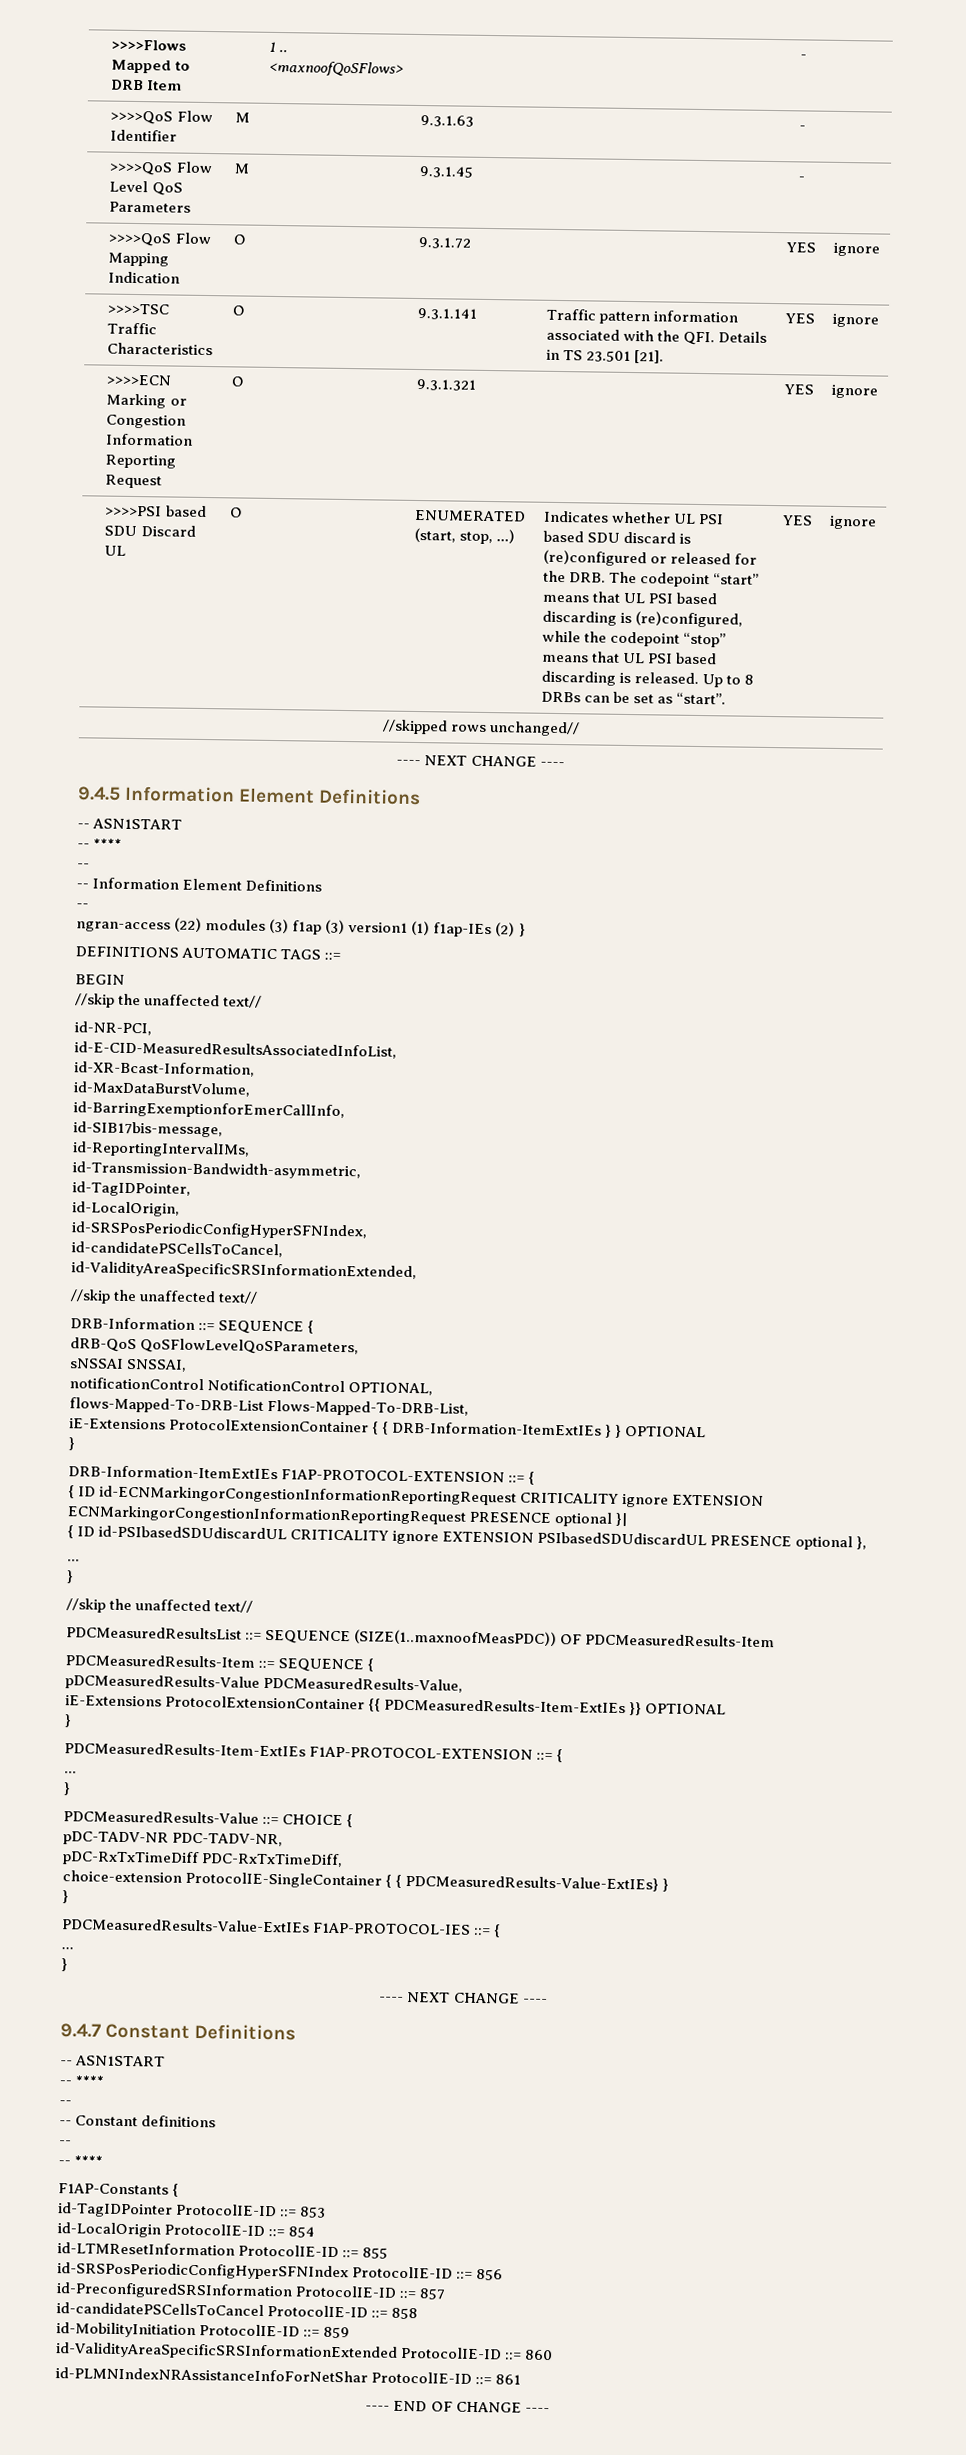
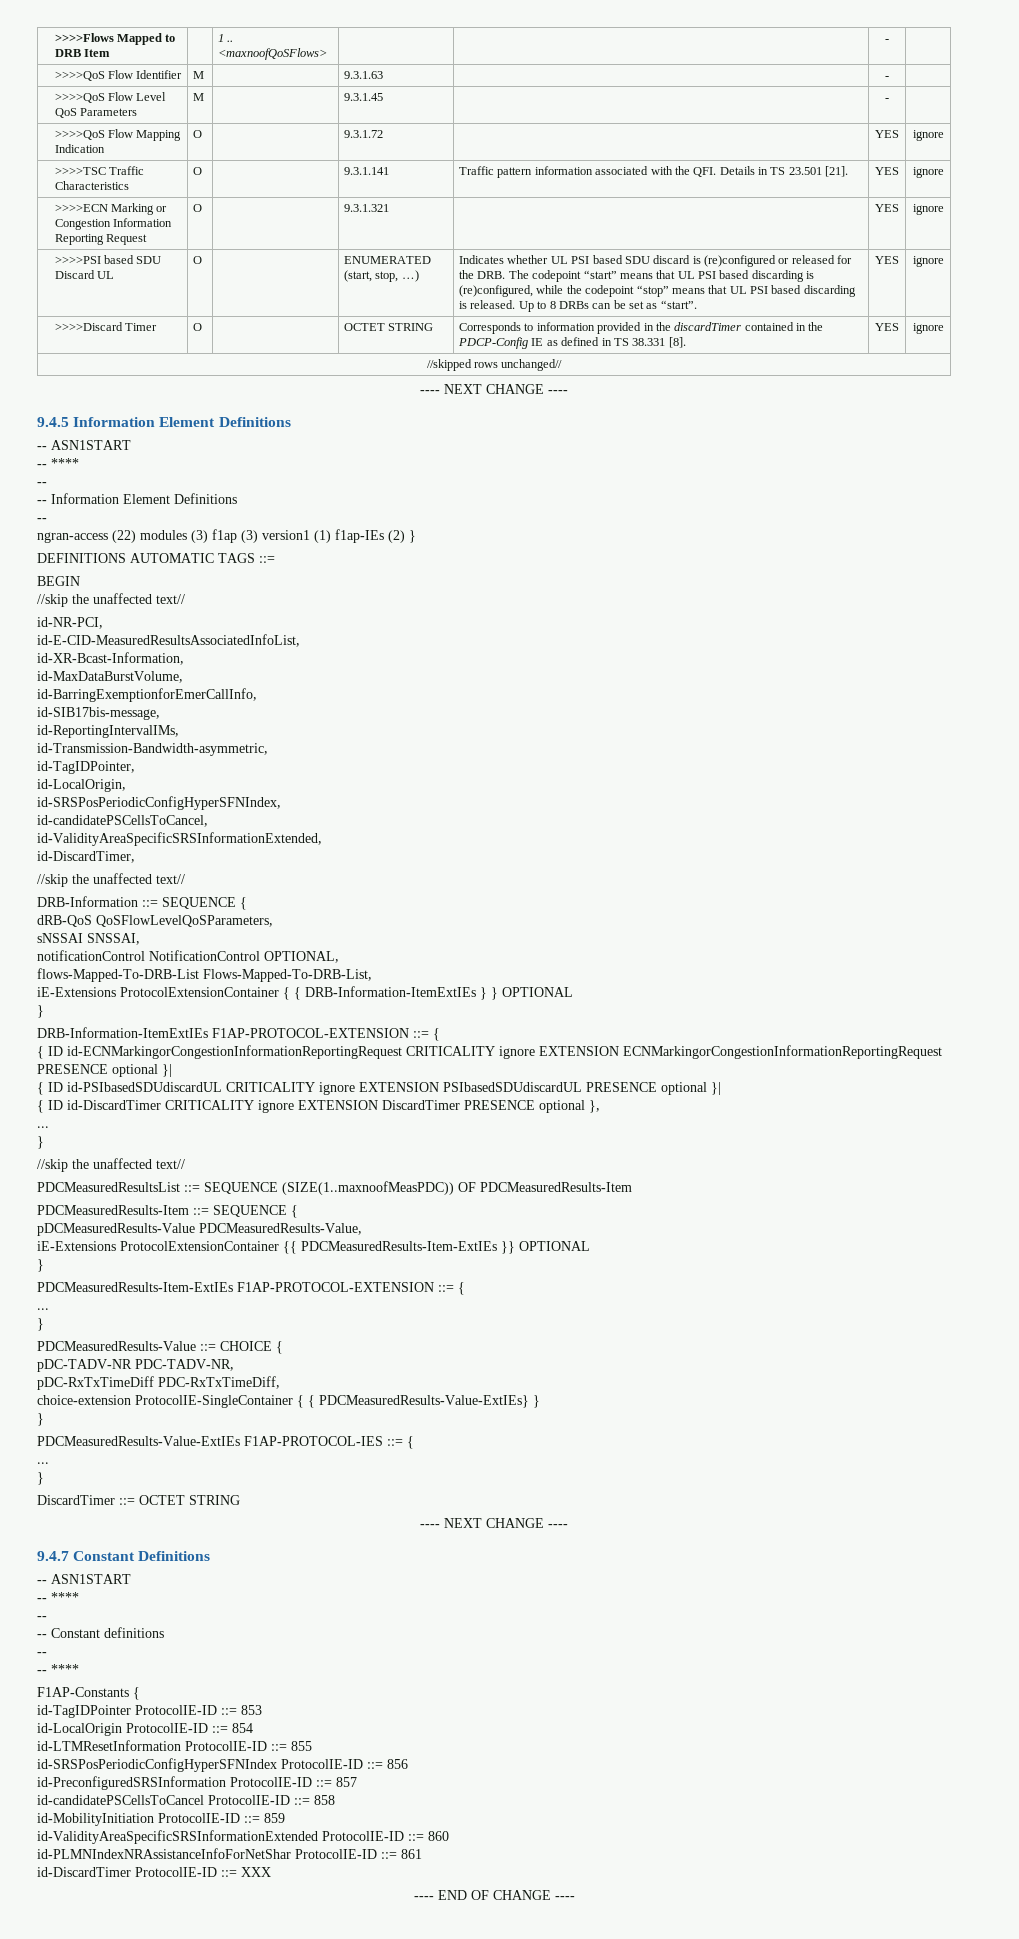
+ >>>>Discard Timer | O | | OCTET STRING | Corresponds to information provided in the discardTimer contained in the PDCP-Config IE as defined in TS 38.331 [8]. | YES | ignore
+ id-DiscardTimer,
- { ID id-PSIbasedSDUdiscardUL CRITICALITY ignore EXTENSION PSIbasedSDUdiscardUL PRESENCE optional },
+ { ID id-PSIbasedSDUdiscardUL CRITICALITY ignore EXTENSION PSIbasedSDUdiscardUL PRESENCE optional }|
+ { ID id-DiscardTimer CRITICALITY ignore EXTENSION DiscardTimer PRESENCE optional },
+ DiscardTimer ::= OCTET STRING
+ id-DiscardTimer ProtocolIE-ID ::= XXX

